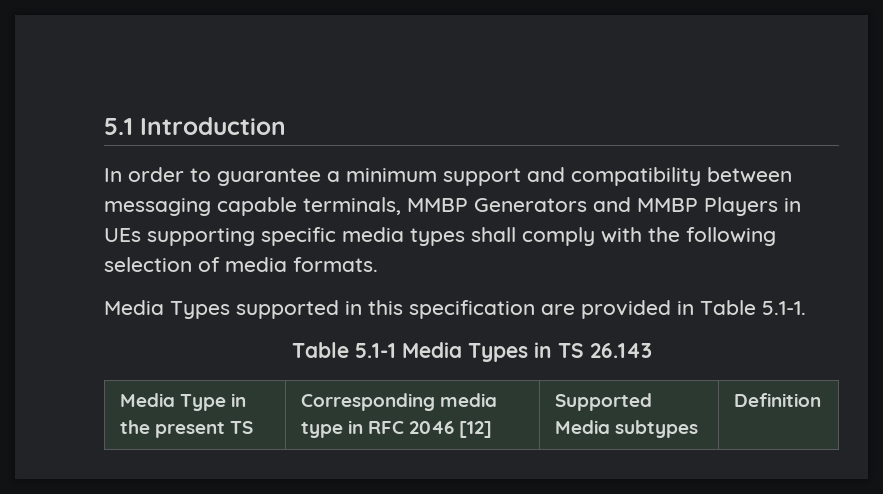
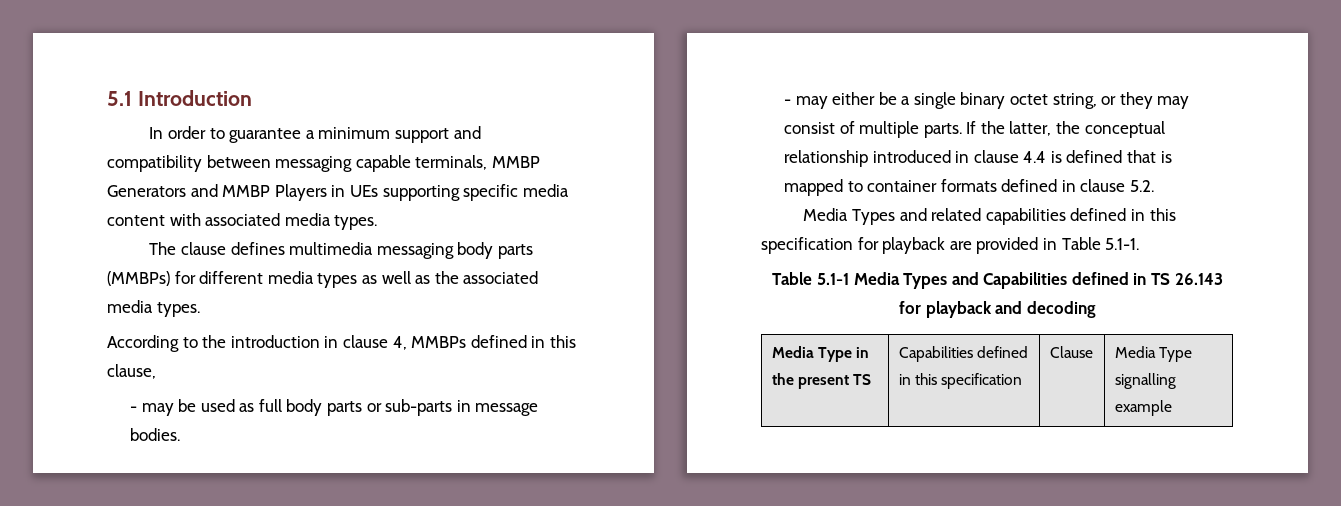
- In order to guarantee a minimum support and compatibility between messaging capable terminals, MMBP Generators and MMBP Players in UEs supporting specific media types shall comply with the following selection of media formats.
- Media Types supported in this specification are provided in Table 5.1-1.
+ In order to guarantee a minimum support and compatibility between messaging capable terminals, MMBP Generators and MMBP Players in UEs supporting specific media content with associated media types.
+ The clause defines multimedia messaging body parts (MMBPs) for different media types as well as the associated media types.
+ According to the introduction in clause 4, MMBPs defined in this clause,
+ - may be used as full body parts or sub-parts in message bodies.
+ - may either be a single binary octet string, or they may consist of multiple parts. If the latter, the conceptual relationship introduced in clause 4.4 is defined that is mapped to container formats defined in clause 5.2.
+ Media Types and related capabilities defined in this specification for playback are provided in Table 5.1-1.
- Table 5.1-1 Media Types in TS 26.143
+ Table 5.1-1 Media Types and Capabilities defined in TS 26.143 for playback and decoding
- Media Type in the present TS | Corresponding media type in RFC 2046 [12] | Supported Media subtypes | Definition
+ Media Type in the present TS | Capabilities defined in this specification | Clause | Media Type signalling example

